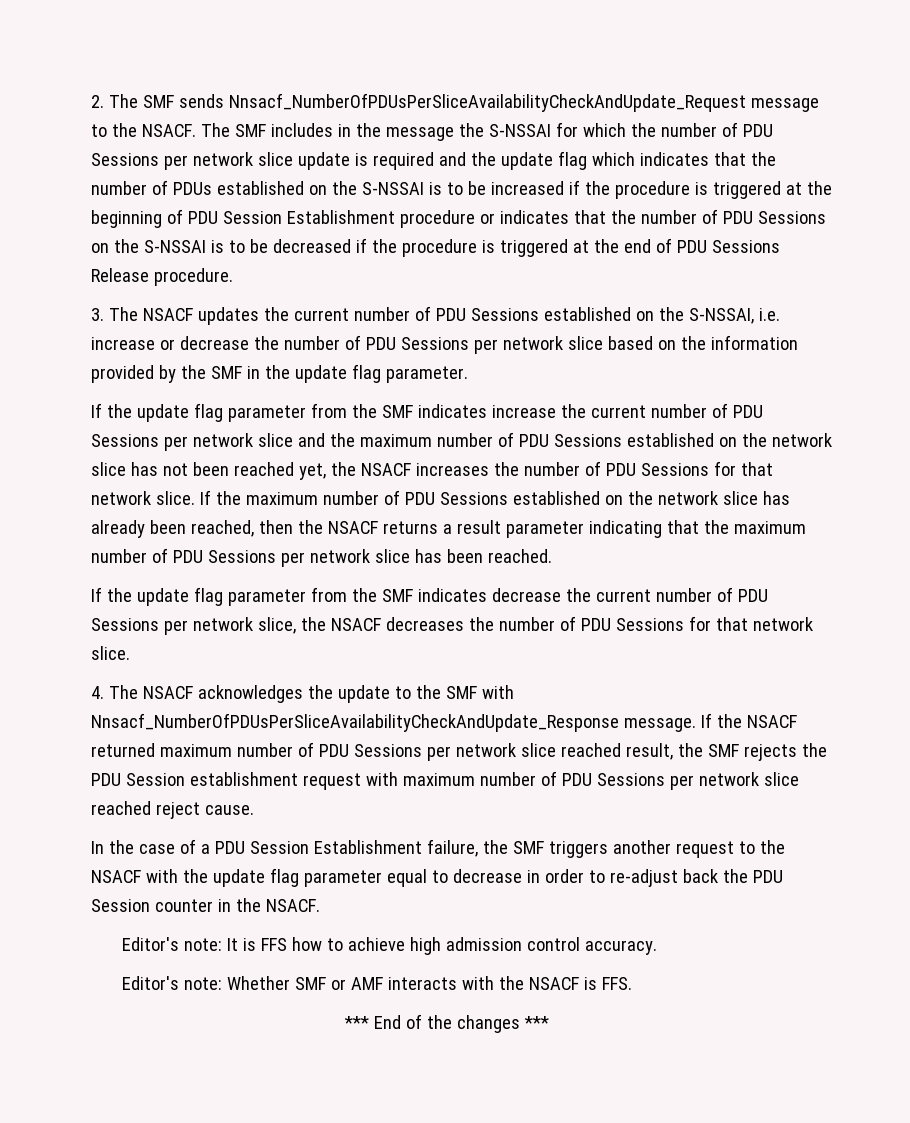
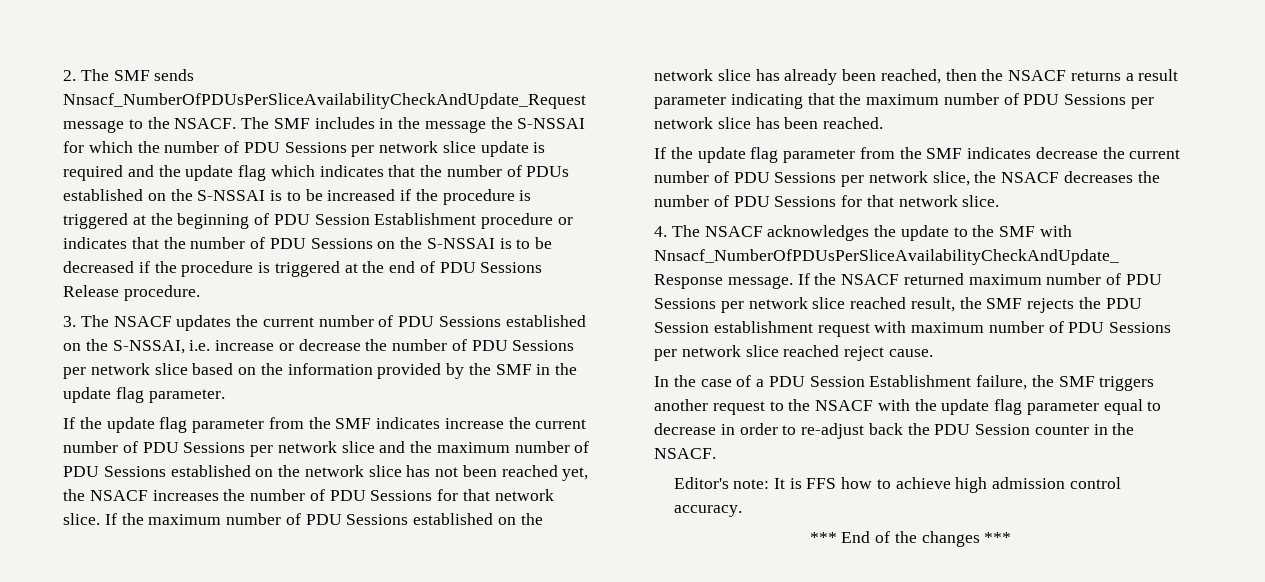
- Editor's note: Whether SMF or AMF interacts with the NSACF is FFS.

